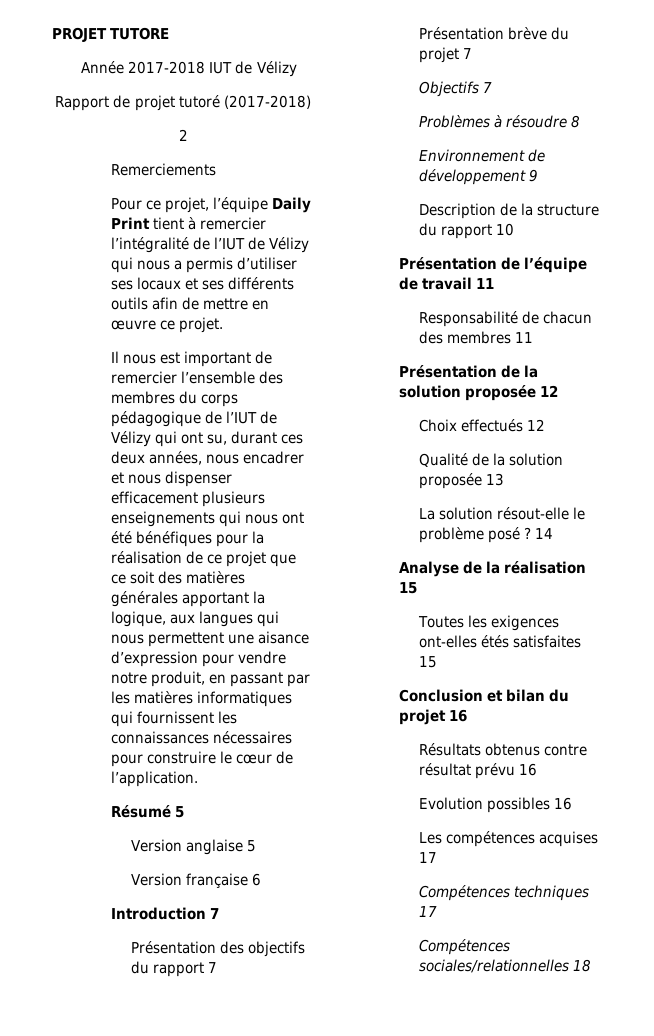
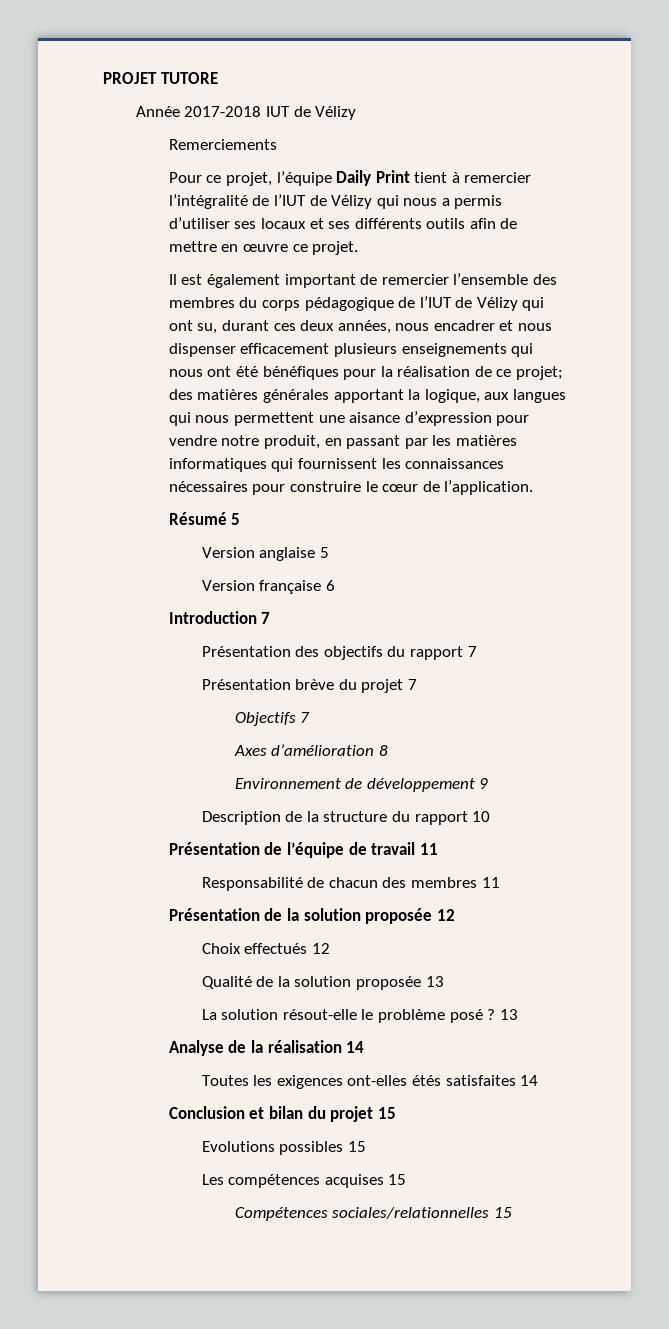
- Rapport de projet tutoré (2017-2018)
- 2
- Il nous est important de remercier l’ensemble des membres du corps pédagogique de l’IUT de Vélizy qui ont su, durant ces deux années, nous encadrer et nous dispenser efficacement plusieurs enseignements qui nous ont été bénéfiques pour la réalisation de ce projet que ce soit des matières générales apportant la logique, aux langues qui nous permettent une aisance d’expression pour vendre notre produit, en passant par les matières informatiques qui fournissent les connaissances nécessaires pour construire le cœur de l’application.
+ Il est également important de remercier l’ensemble des membres du corps pédagogique de l’IUT de Vélizy qui ont su, durant ces deux années, nous encadrer et nous dispenser efficacement plusieurs enseignements qui nous ont été bénéfiques pour la réalisation de ce projet; des matières générales apportant la logique, aux langues qui nous permettent une aisance d’expression pour vendre notre produit, en passant par les matières informatiques qui fournissent les connaissances nécessaires pour construire le cœur de l’application.
- Problèmes à résoudre 8
+ Axes d’amélioration 8
- La solution résout-elle le problème posé ? 14
+ La solution résout-elle le problème posé ? 13
- Analyse de la réalisation 15
+ Analyse de la réalisation 14
- Toutes les exigences ont-elles étés satisfaites 15
+ Toutes les exigences ont-elles étés satisfaites 14
- Conclusion et bilan du projet 16
- Résultats obtenus contre résultat prévu 16
- Evolution possibles 16
+ Conclusion et bilan du projet 15
+ Evolutions possibles 15
- Les compétences acquises 17
- Compétences techniques 17
+ Les compétences acquises 15
- Compétences sociales/relationnelles 18
+ Compétences sociales/relationnelles 15

